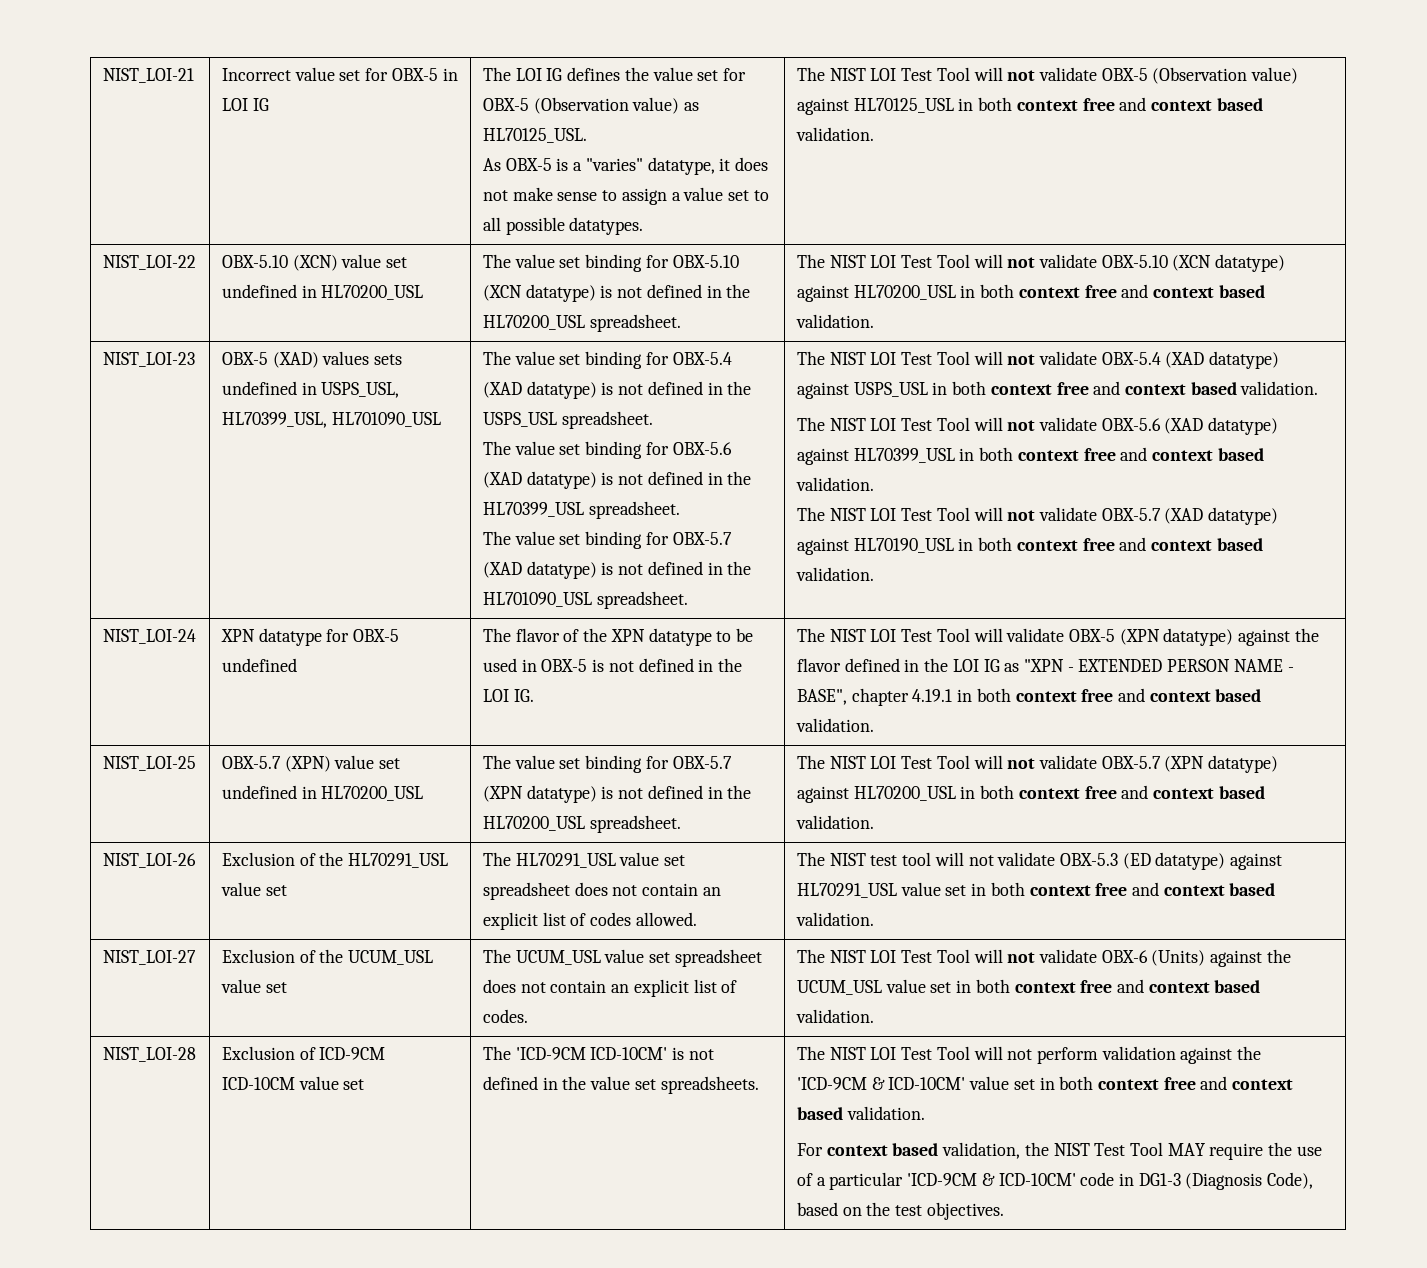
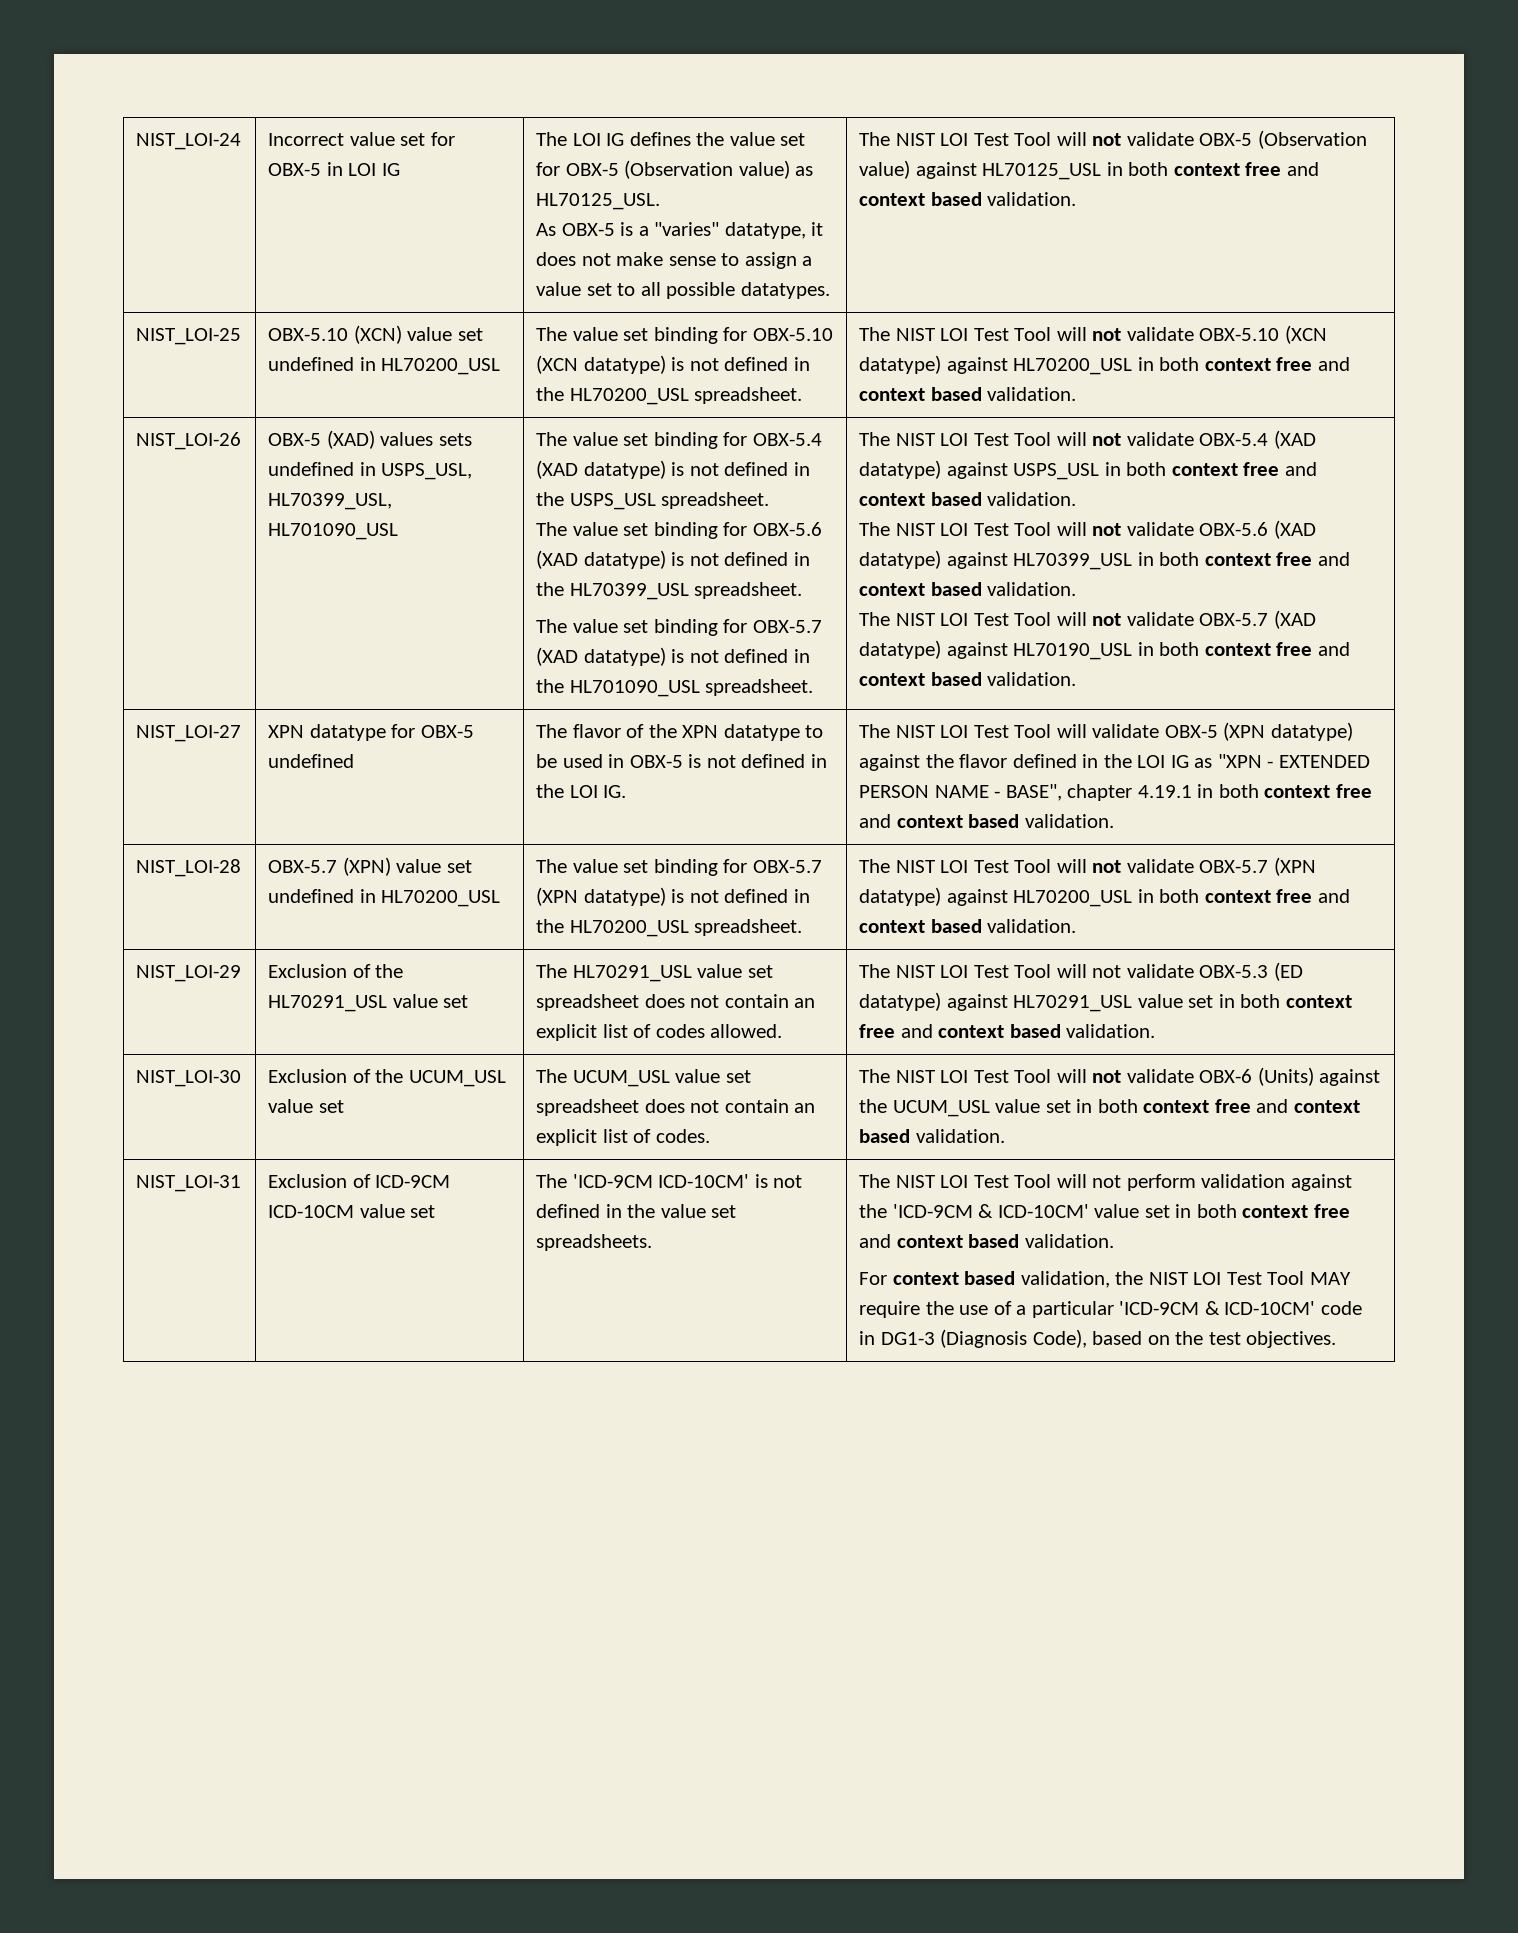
- NIST_LOI-21
+ NIST_LOI-24
- NIST_LOI-22
+ NIST_LOI-25
- NIST_LOI-23
+ NIST_LOI-26
- NIST_LOI-24
+ NIST_LOI-27
- NIST_LOI-25
+ NIST_LOI-28
- NIST_LOI-26
+ NIST_LOI-29
- The NIST test tool will not validate OBX-5.3 (ED datatype) against HL70291_USL value set in both context free and context based validation.
+ The NIST LOI Test Tool will not validate OBX-5.3 (ED datatype) against HL70291_USL value set in both context free and context based validation.
- NIST_LOI-27
+ NIST_LOI-30
- NIST_LOI-28
+ NIST_LOI-31
- For context based validation, the NIST Test Tool MAY require the use of a particular 'ICD-9CM & ICD-10CM' code in DG1-3 (Diagnosis Code), based on the test objectives.
+ For context based validation, the NIST LOI Test Tool MAY require the use of a particular 'ICD-9CM & ICD-10CM' code in DG1-3 (Diagnosis Code), based on the test objectives.

